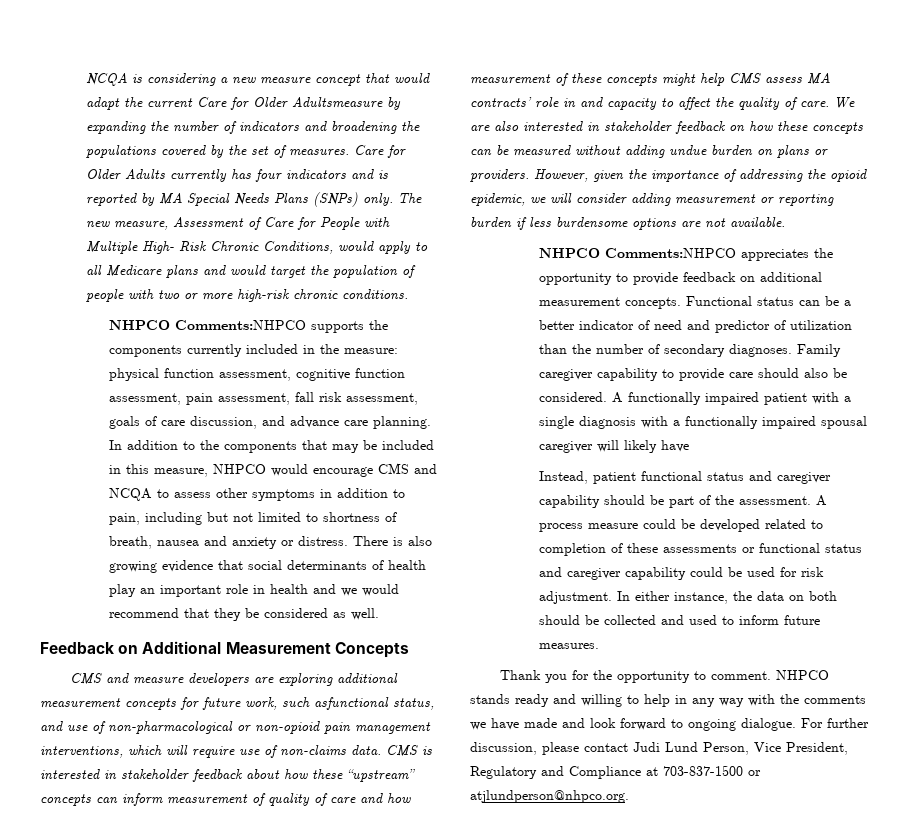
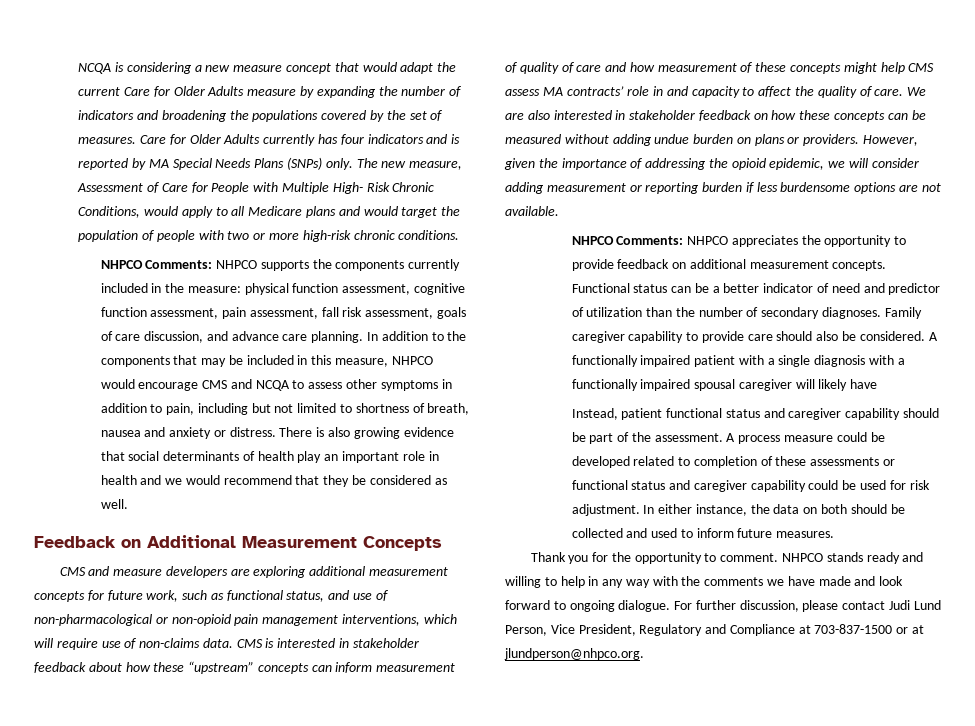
- NCQA is considering a new measure concept that would adapt the current Care for Older Adultsmeasure by expanding the number of indicators and broadening the populations covered by the set of measures.
+ NCQA is considering a new measure concept that would adapt the current Care for Older Adults measure by expanding the number of indicators and broadening the populations covered by the set of measures.
- NHPCO Comments:NHPCO supports the components currently included in the measure: physical function assessment, cognitive function assessment, pain assessment, fall risk assessment, goals of care discussion, and advance care planning.
+ NHPCO Comments: NHPCO supports the components currently included in the measure: physical function assessment, cognitive function assessment, pain assessment, fall risk assessment, goals of care discussion, and advance care planning.
- CMS and measure developers are exploring additional measurement concepts for future work, such asfunctional status, and use of non-pharmacological or non-opioid pain management interventions, which will require use of non-claims data.
+ CMS and measure developers are exploring additional measurement concepts for future work, such as functional status, and use of non-pharmacological or non-opioid pain management interventions, which will require use of non-claims data.
- NHPCO Comments:NHPCO appreciates the opportunity to provide feedback on additional measurement concepts.
+ NHPCO Comments: NHPCO appreciates the opportunity to provide feedback on additional measurement concepts.
- For further discussion, please contact Judi Lund Person, Vice President, Regulatory and Compliance at 703-837-1500 or atjlundperson@nhpco.org.
+ For further discussion, please contact Judi Lund Person, Vice President, Regulatory and Compliance at 703-837-1500 or at jlundperson@nhpco.org.

